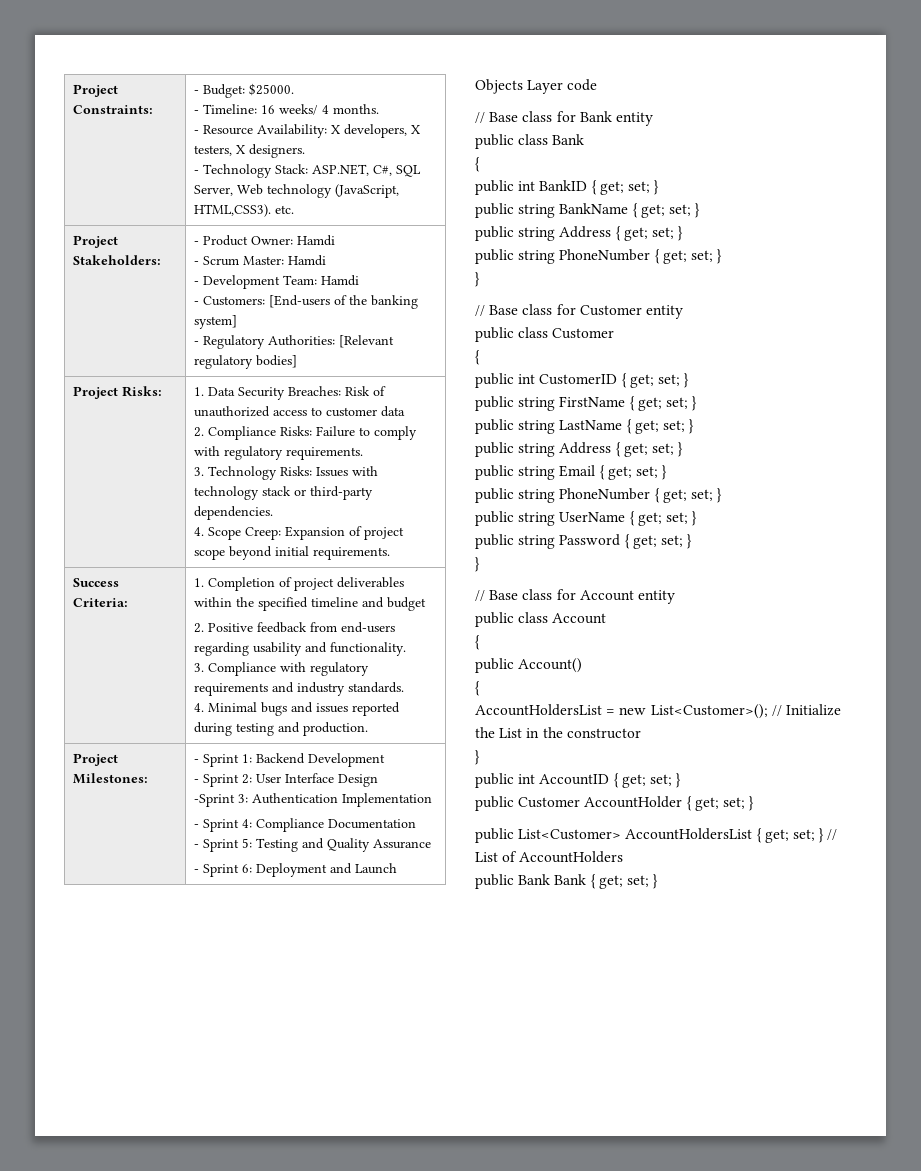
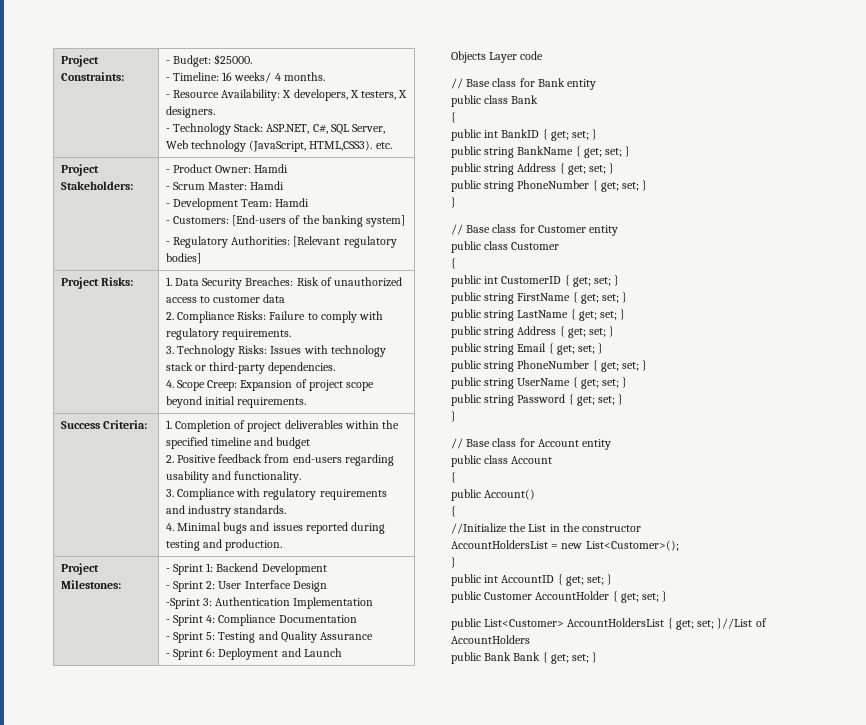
- AccountHoldersList = new List<Customer>(); // Initialize the List in the constructor
+ //Initialize the List in the constructor
+ AccountHoldersList = new List<Customer>();
- public List<Customer> AccountHoldersList { get; set; } // List of AccountHolders
+ public List<Customer> AccountHoldersList { get; set; }//List of AccountHolders

